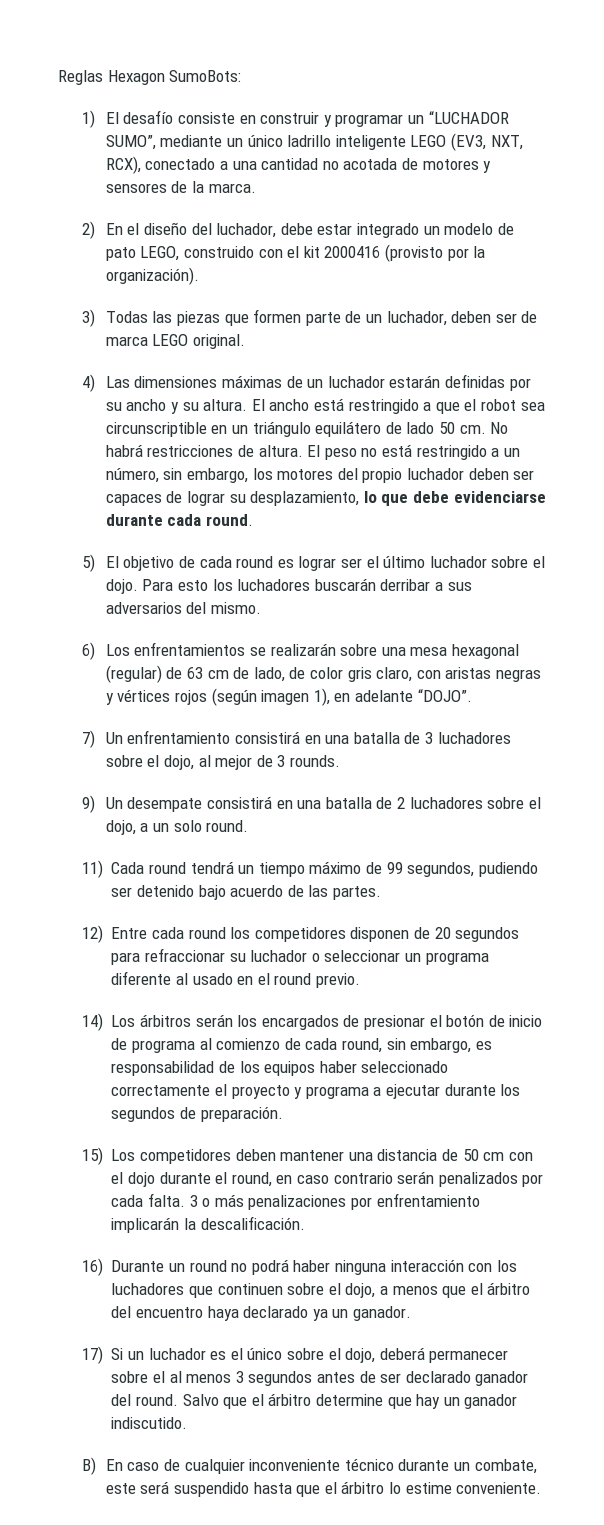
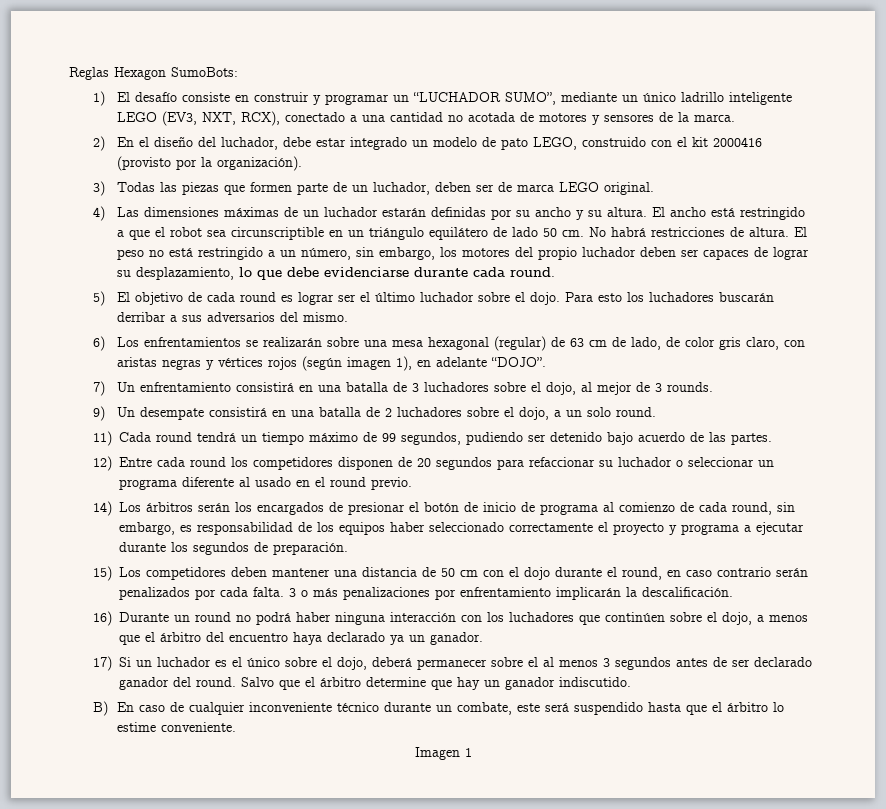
- 12) Entre cada round los competidores disponen de 20 segundos para refraccionar su luchador o seleccionar un programa diferente al usado en el round previo.
+ 12) Entre cada round los competidores disponen de 20 segundos para refaccionar su luchador o seleccionar un programa diferente al usado en el round previo.
- 16) Durante un round no podrá haber ninguna interacción con los luchadores que continuen sobre el dojo, a menos que el árbitro del encuentro haya declarado ya un ganador.
+ 16) Durante un round no podrá haber ninguna interacción con los luchadores que continúen sobre el dojo, a menos que el árbitro del encuentro haya declarado ya un ganador.
+ Imagen 1

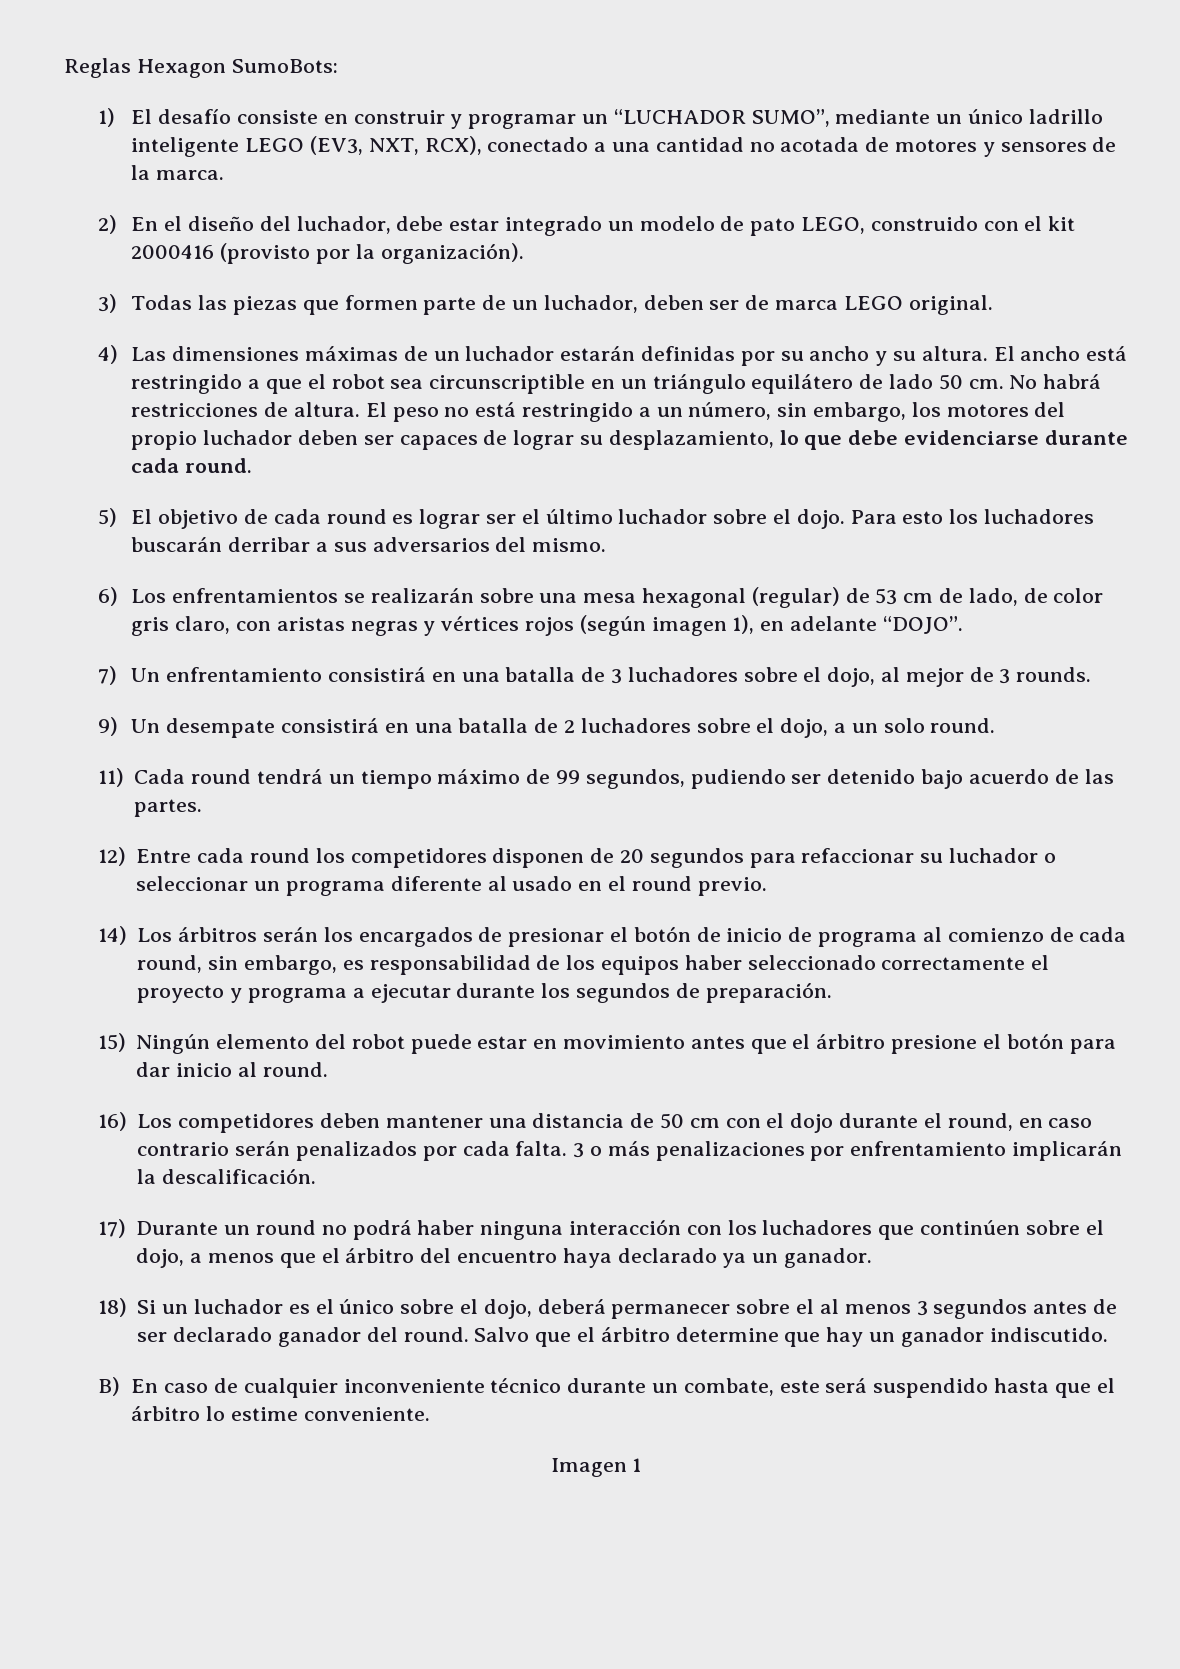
- 6) Los enfrentamientos se realizarán sobre una mesa hexagonal (regular) de 63 cm de lado, de color gris claro, con aristas negras y vértices rojos (según imagen 1), en adelante “DOJO”.
+ 6) Los enfrentamientos se realizarán sobre una mesa hexagonal (regular) de 53 cm de lado, de color gris claro, con aristas negras y vértices rojos (según imagen 1), en adelante “DOJO”.
- 15) Los competidores deben mantener una distancia de 50 cm con el dojo durante el round, en caso contrario serán penalizados por cada falta.
+ 15) Ningún elemento del robot puede estar en movimiento antes que el árbitro presione el botón para dar inicio al round.
+ 16) Los competidores deben mantener una distancia de 50 cm con el dojo durante el round, en caso contrario serán penalizados por cada falta.
- 16) Durante un round no podrá haber ninguna interacción con los luchadores que continúen sobre el dojo, a menos que el árbitro del encuentro haya declarado ya un ganador.
+ 17) Durante un round no podrá haber ninguna interacción con los luchadores que continúen sobre el dojo, a menos que el árbitro del encuentro haya declarado ya un ganador.
- 17) Si un luchador es el único sobre el dojo, deberá permanecer sobre el al menos 3 segundos antes de ser declarado ganador del round.
+ 18) Si un luchador es el único sobre el dojo, deberá permanecer sobre el al menos 3 segundos antes de ser declarado ganador del round.

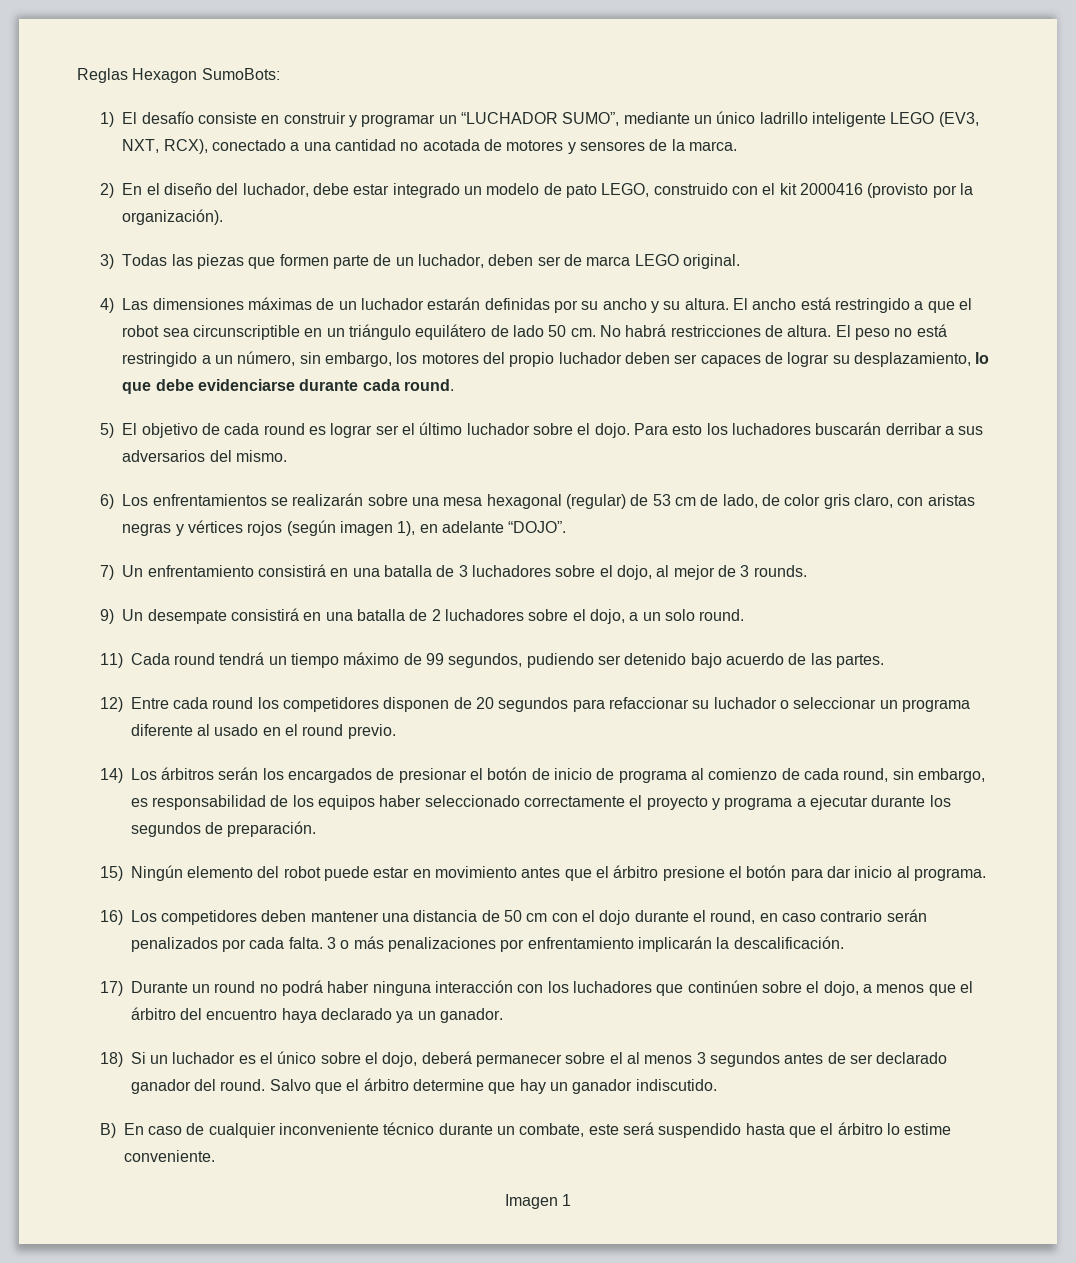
- 15) Ningún elemento del robot puede estar en movimiento antes que el árbitro presione el botón para dar inicio al round.
+ 15) Ningún elemento del robot puede estar en movimiento antes que el árbitro presione el botón para dar inicio al programa.

